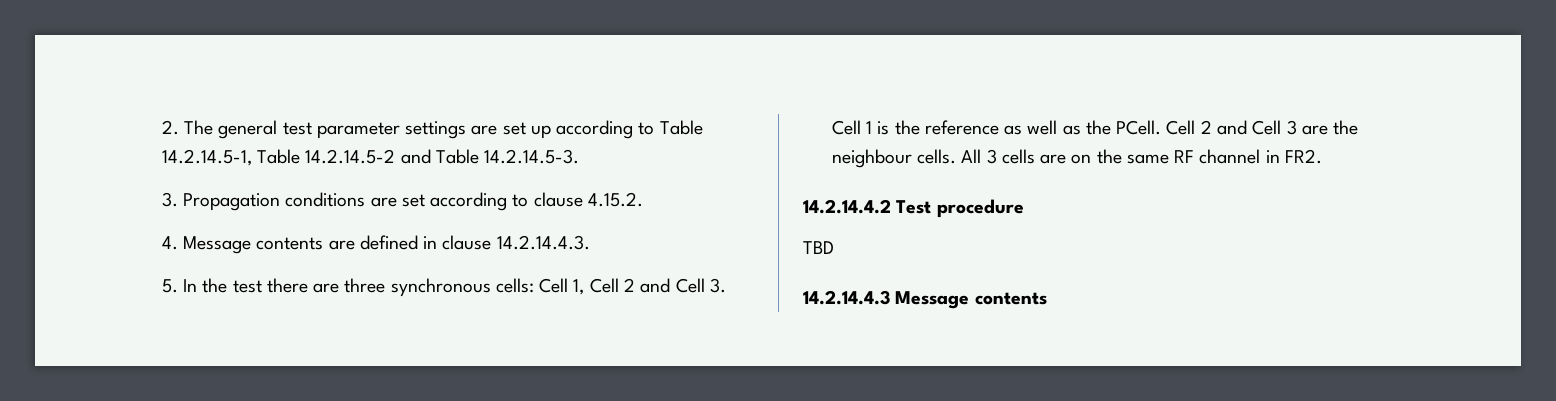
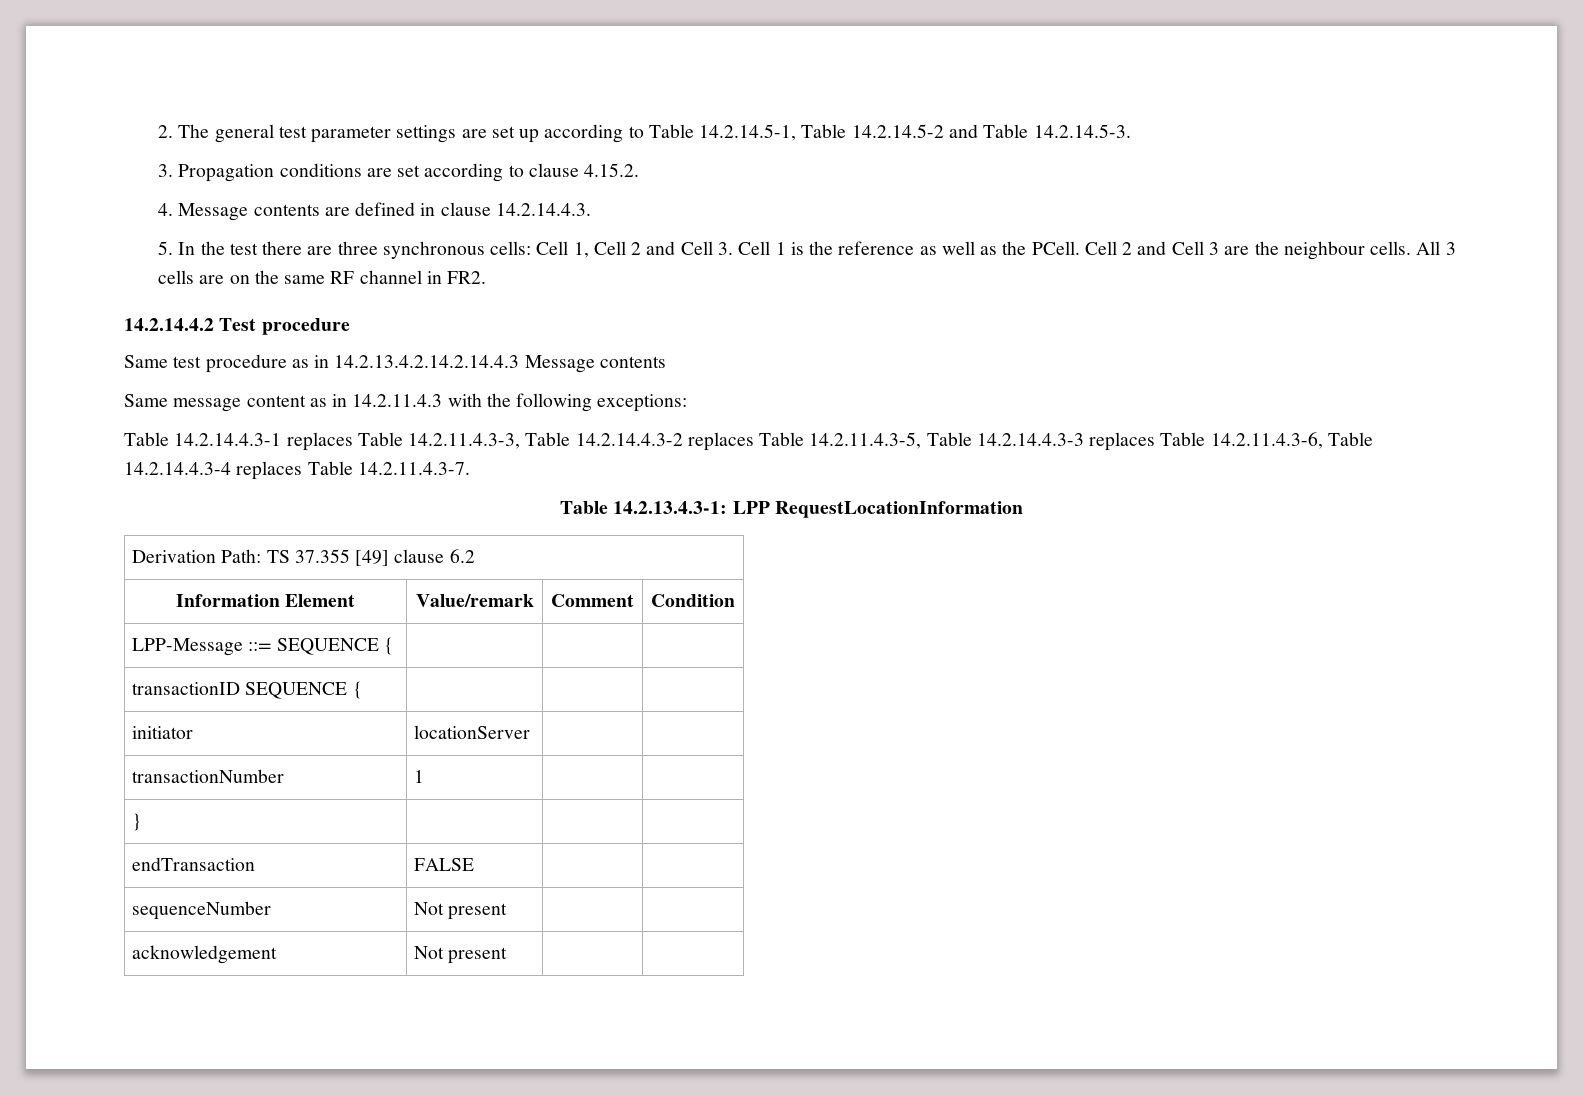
- TBD
- 14.2.14.4.3 Message contents
+ Same test procedure as in 14.2.13.4.2.14.2.14.4.3 Message contents
+ Same message content as in 14.2.11.4.3 with the following exceptions:
+ Table 14.2.14.4.3-1 replaces Table 14.2.11.4.3-3, Table 14.2.14.4.3-2 replaces Table 14.2.11.4.3-5, Table 14.2.14.4.3-3 replaces Table 14.2.11.4.3-6, Table 14.2.14.4.3-4 replaces Table 14.2.11.4.3-7.
+ Table 14.2.13.4.3-1: LPP RequestLocationInformation
+ Derivation Path: TS 37.355 [49] clause 6.2
+ Information Element | Value/remark | Comment | Condition
+ LPP-Message ::= SEQUENCE { | | |
+ transactionID SEQUENCE { | | |
+ initiator | locationServer | |
+ transactionNumber | 1 | |
+ } | | |
+ endTransaction | FALSE | |
+ sequenceNumber | Not present | |
+ acknowledgement | Not present | |

